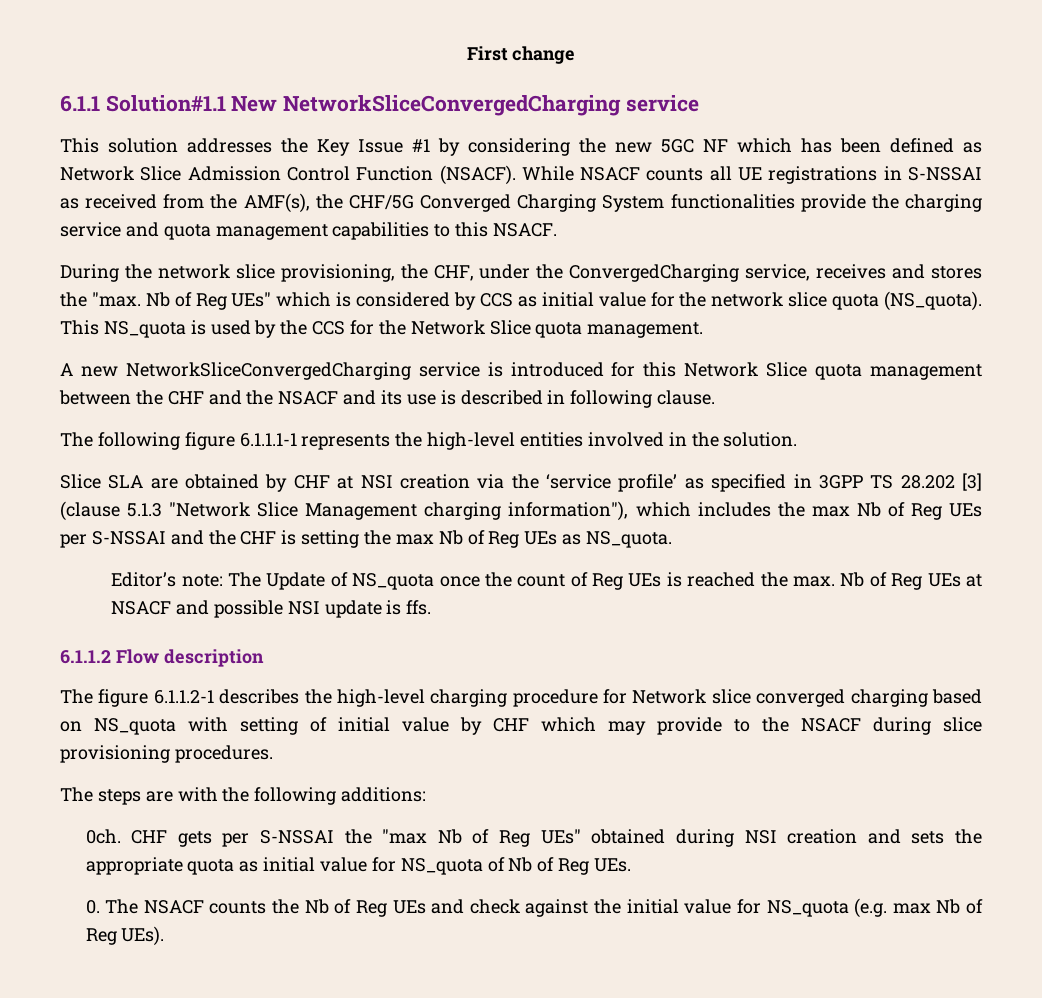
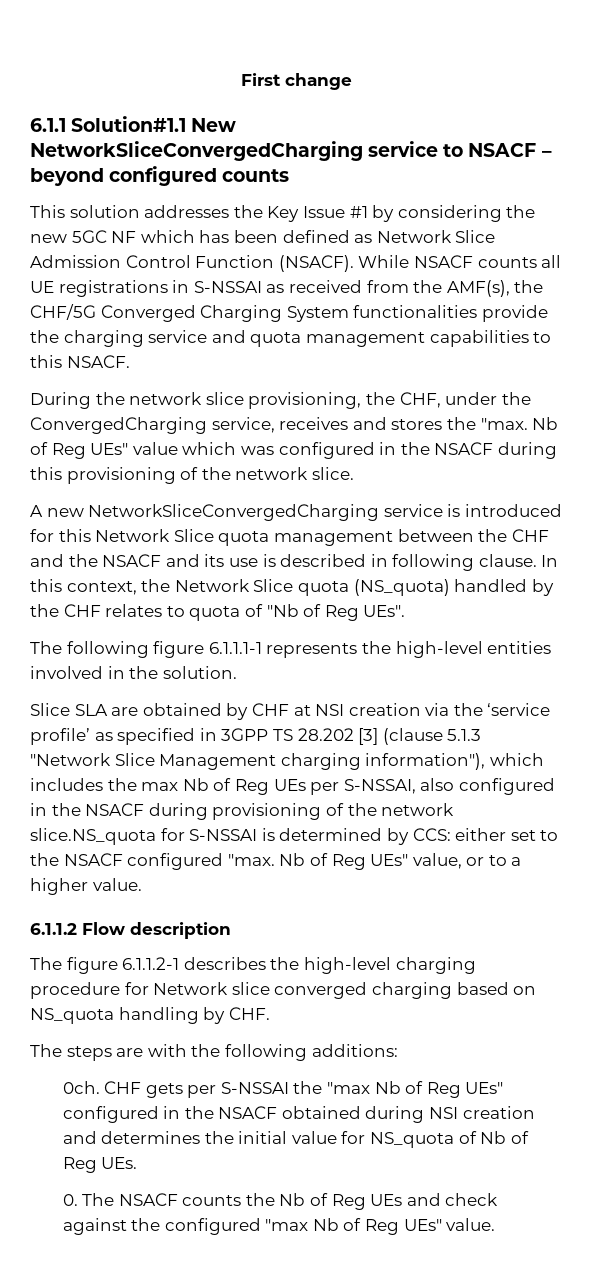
- 6.1.1 Solution#1.1 New NetworkSliceConvergedCharging service
+ 6.1.1 Solution#1.1 New NetworkSliceConvergedCharging service to NSACF – beyond configured counts
- During the network slice provisioning, the CHF, under the ConvergedCharging service, receives and stores the "max. Nb of Reg UEs" which is considered by CCS as initial value for the network slice quota (NS_quota). This NS_quota is used by the CCS for the Network Slice quota management.
+ During the network slice provisioning, the CHF, under the ConvergedCharging service, receives and stores the "max. Nb of Reg UEs" value which was configured in the NSACF during this provisioning of the network slice.
+ In this context, the Network Slice quota (NS_quota) handled by the CHF relates to quota of "Nb of Reg UEs".
- Slice SLA are obtained by CHF at NSI creation via the ‘service profile’ as specified in 3GPP TS 28.202 [3] (clause 5.1.3 "Network Slice Management charging information"), which includes the max Nb of Reg UEs per S-NSSAI and the CHF is setting the max Nb of Reg UEs as NS_quota.
- Editor’s note: The Update of NS_quota once the count of Reg UEs is reached the max. Nb of Reg UEs at NSACF and possible NSI update is ffs.
+ Slice SLA are obtained by CHF at NSI creation via the ‘service profile’ as specified in 3GPP TS 28.202 [3] (clause 5.1.3 "Network Slice Management charging information"), which includes the max Nb of Reg UEs per S-NSSAI, also configured in the NSACF during provisioning of the network slice.NS_quota for S-NSSAI is determined by CCS: either set to the NSACF configured "max. Nb of Reg UEs" value, or to a higher value.
- The figure 6.1.1.2-1 describes the high-level charging procedure for Network slice converged charging based on NS_quota with setting of initial value by CHF which may provide to the NSACF during slice provisioning procedures.
+ The figure 6.1.1.2-1 describes the high-level charging procedure for Network slice converged charging based on NS_quota handling by CHF.
- CHF gets per S-NSSAI the "max Nb of Reg UEs" obtained during NSI creation and sets the appropriate quota as initial value for NS_quota of Nb of Reg UEs.
+ CHF gets per S-NSSAI the "max Nb of Reg UEs" configured in the NSACF obtained during NSI creation and determines the initial value for NS_quota of Nb of Reg UEs.
- 0. The NSACF counts the Nb of Reg UEs and check against the initial value for NS_quota (e.g. max Nb of Reg UEs).
+ 0. The NSACF counts the Nb of Reg UEs and check against the configured "max Nb of Reg UEs" value.

